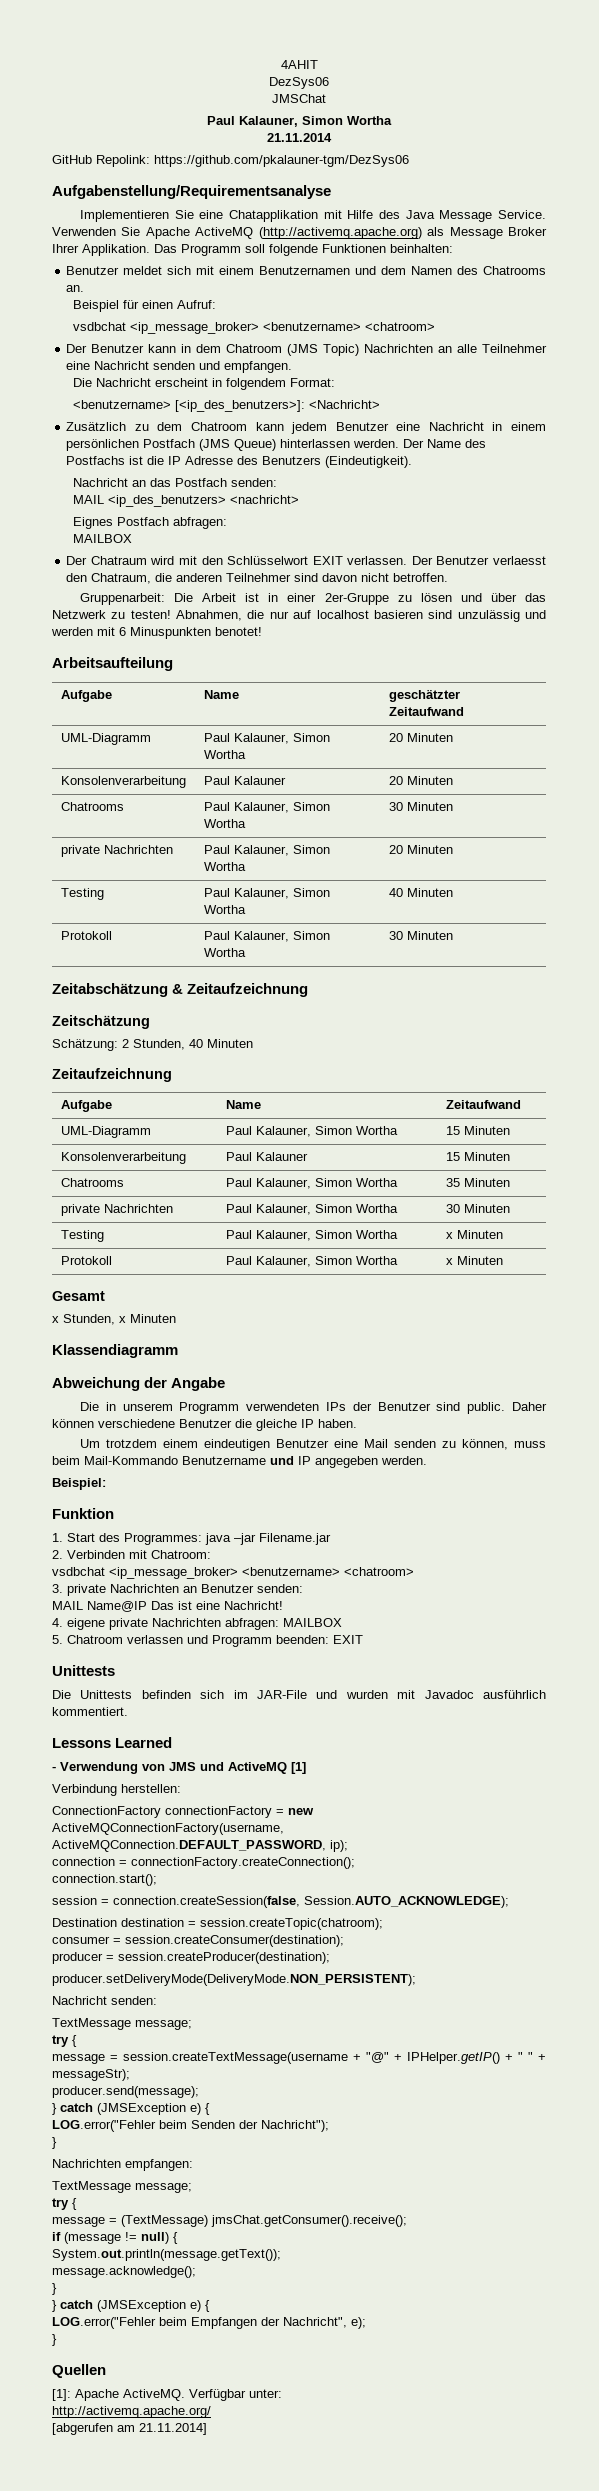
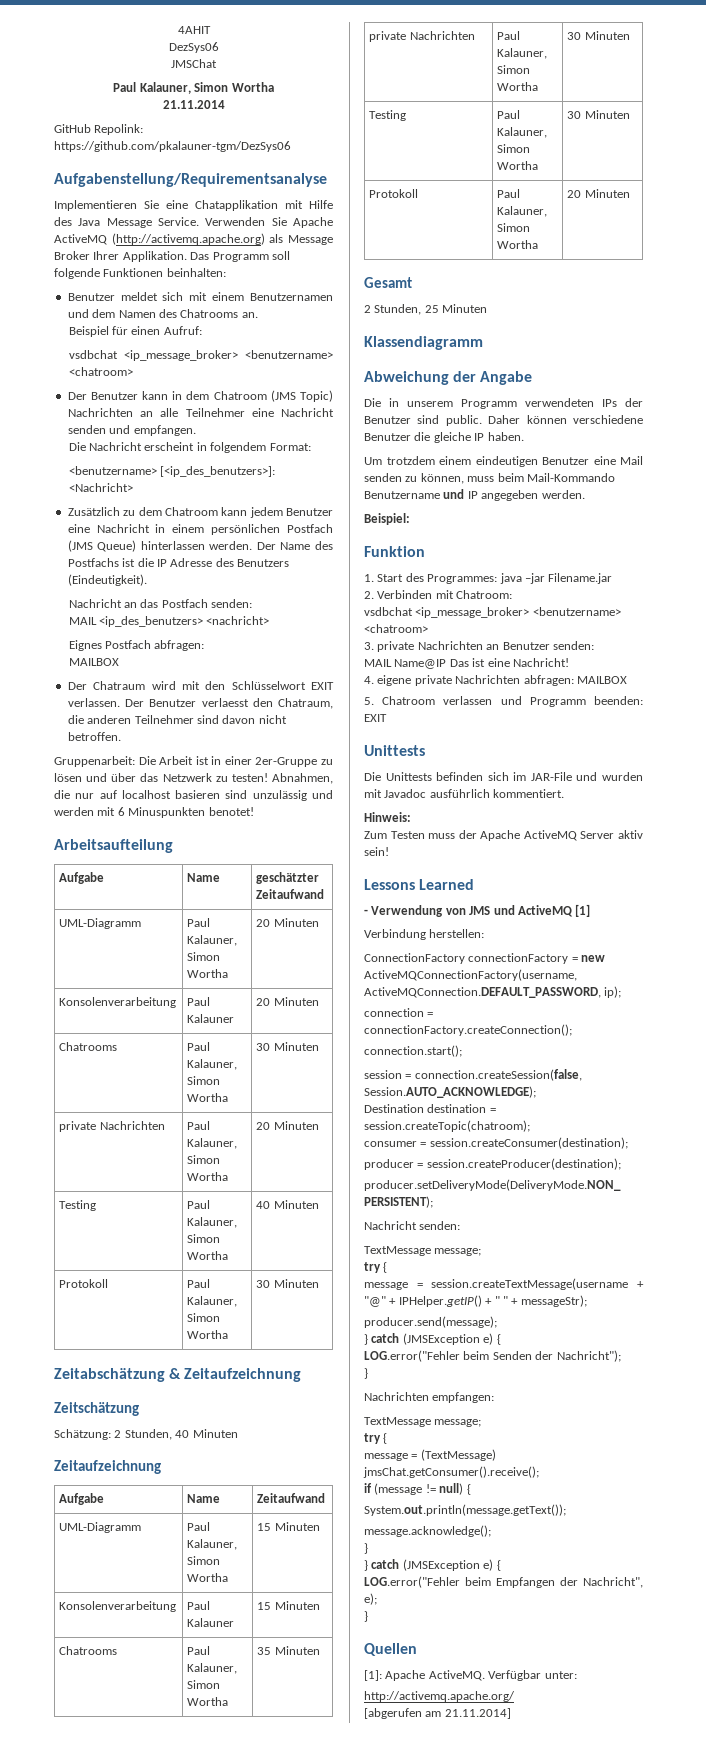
- Testing | Paul Kalauner, Simon Wortha | x Minuten
- Protokoll | Paul Kalauner, Simon Wortha | x Minuten
+ Testing | Paul Kalauner, Simon Wortha | 30 Minuten
+ Protokoll | Paul Kalauner, Simon Wortha | 20 Minuten
- x Stunden, x Minuten
+ 2 Stunden, 25 Minuten
+ Hinweis:
+ Zum Testen muss der Apache ActiveMQ Server aktiv sein!

